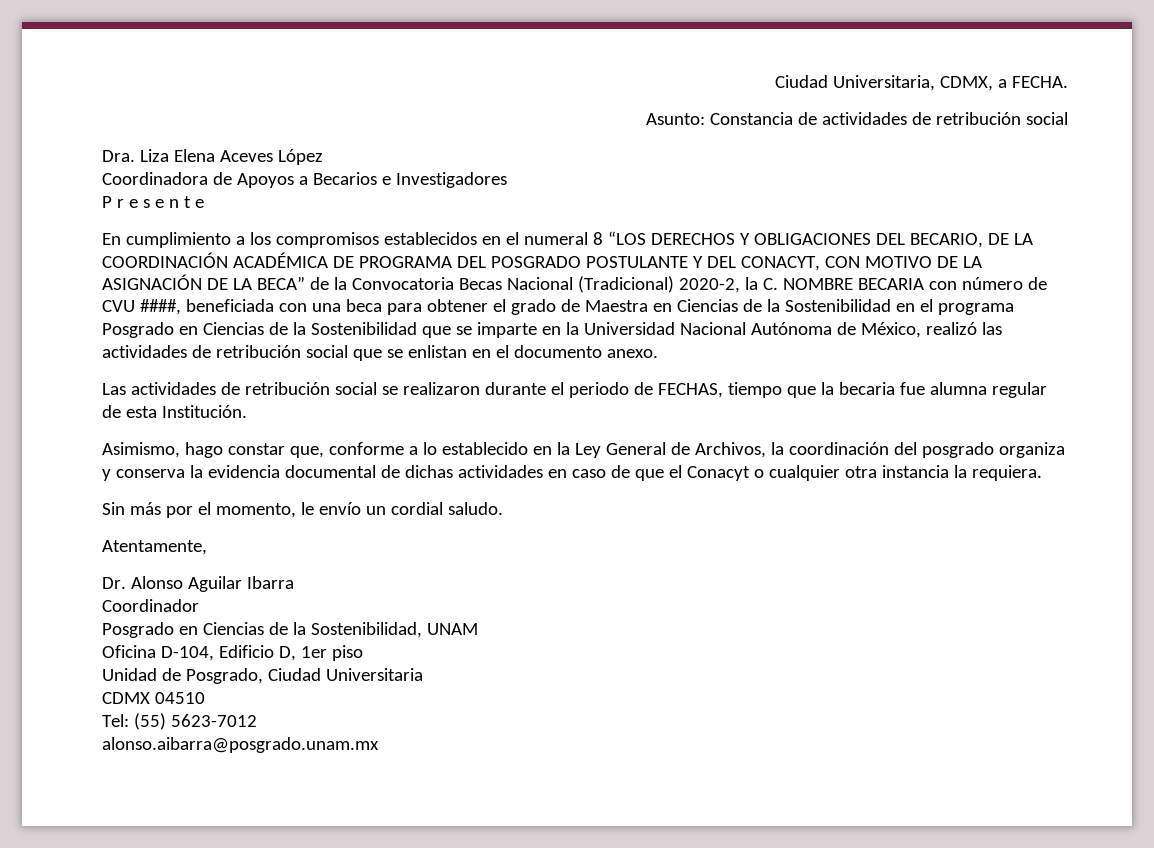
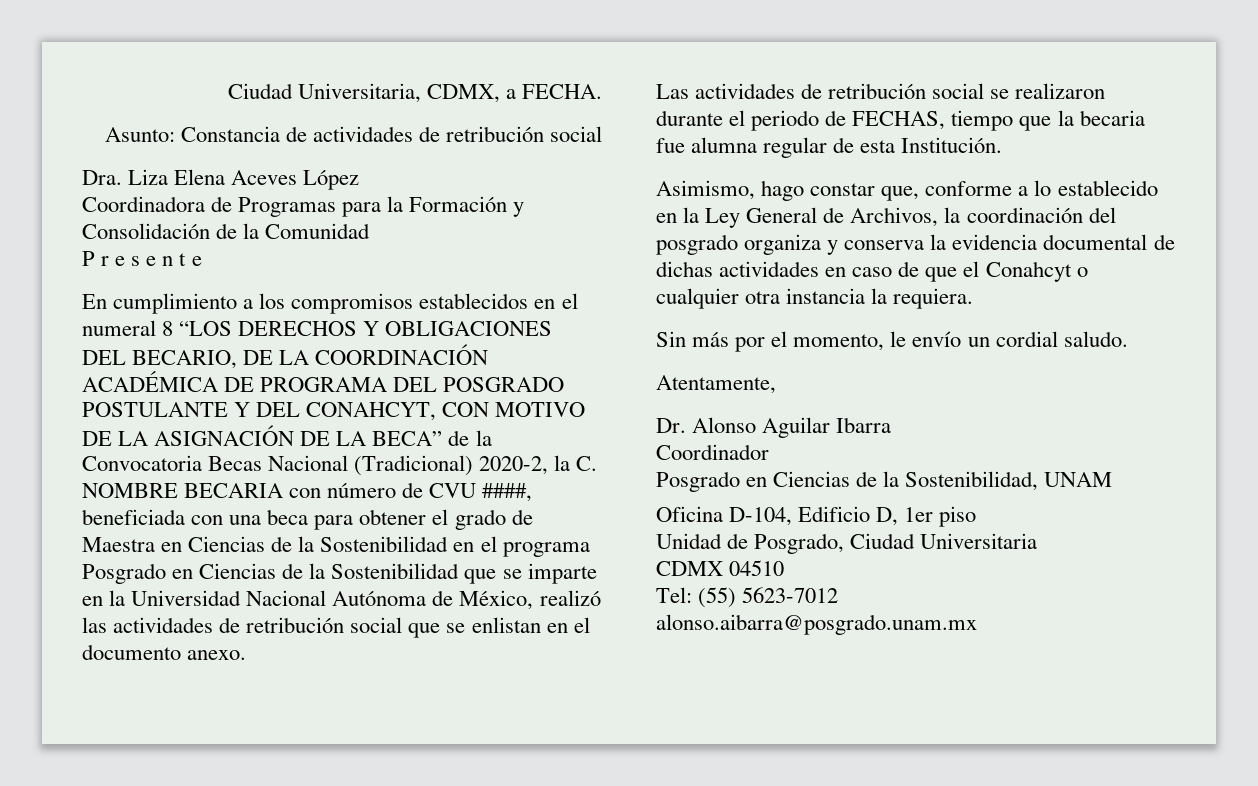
- Coordinadora de Apoyos a Becarios e Investigadores
+ Coordinadora de Programas para la Formación y Consolidación de la Comunidad
- En cumplimiento a los compromisos establecidos en el numeral 8 “LOS DERECHOS Y OBLIGACIONES DEL BECARIO, DE LA COORDINACIÓN ACADÉMICA DE PROGRAMA DEL POSGRADO POSTULANTE Y DEL CONACYT, CON MOTIVO DE LA ASIGNACIÓN DE LA BECA” de la Convocatoria Becas Nacional (Tradicional) 2020-2, la C. NOMBRE BECARIA con número de CVU ####, beneficiada con una beca para obtener el grado de Maestra en Ciencias de la Sostenibilidad en el programa Posgrado en Ciencias de la Sostenibilidad que se imparte en la Universidad Nacional Autónoma de México, realizó las actividades de retribución social que se enlistan en el documento anexo.
+ En cumplimiento a los compromisos establecidos en el numeral 8 “LOS DERECHOS Y OBLIGACIONES DEL BECARIO, DE LA COORDINACIÓN ACADÉMICA DE PROGRAMA DEL POSGRADO POSTULANTE Y DEL CONAHCYT, CON MOTIVO DE LA ASIGNACIÓN DE LA BECA” de la Convocatoria Becas Nacional (Tradicional) 2020-2, la C. NOMBRE BECARIA con número de CVU ####, beneficiada con una beca para obtener el grado de Maestra en Ciencias de la Sostenibilidad en el programa Posgrado en Ciencias de la Sostenibilidad que se imparte en la Universidad Nacional Autónoma de México, realizó las actividades de retribución social que se enlistan en el documento anexo.
- Asimismo, hago constar que, conforme a lo establecido en la Ley General de Archivos, la coordinación del posgrado organiza y conserva la evidencia documental de dichas actividades en caso de que el Conacyt o cualquier otra instancia la requiera.
+ Asimismo, hago constar que, conforme a lo establecido en la Ley General de Archivos, la coordinación del posgrado organiza y conserva la evidencia documental de dichas actividades en caso de que el Conahcyt o cualquier otra instancia la requiera.

